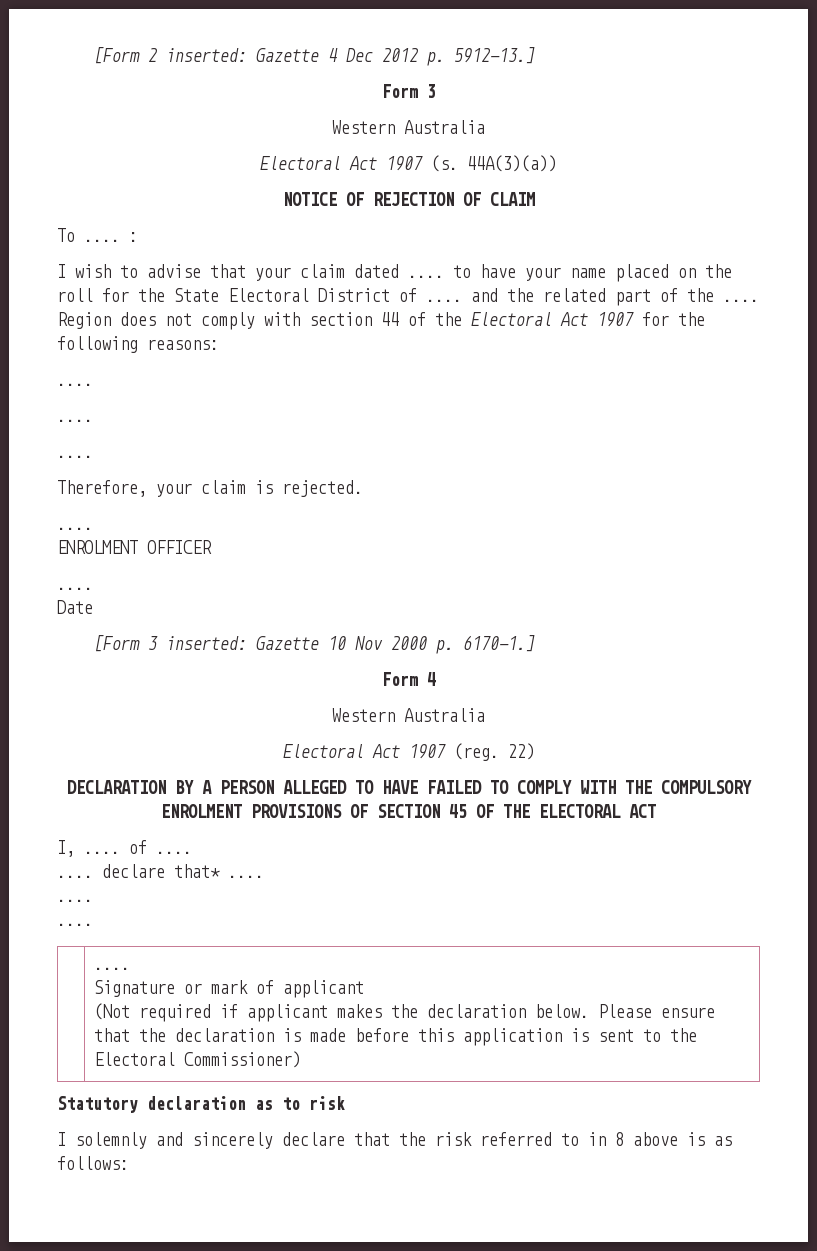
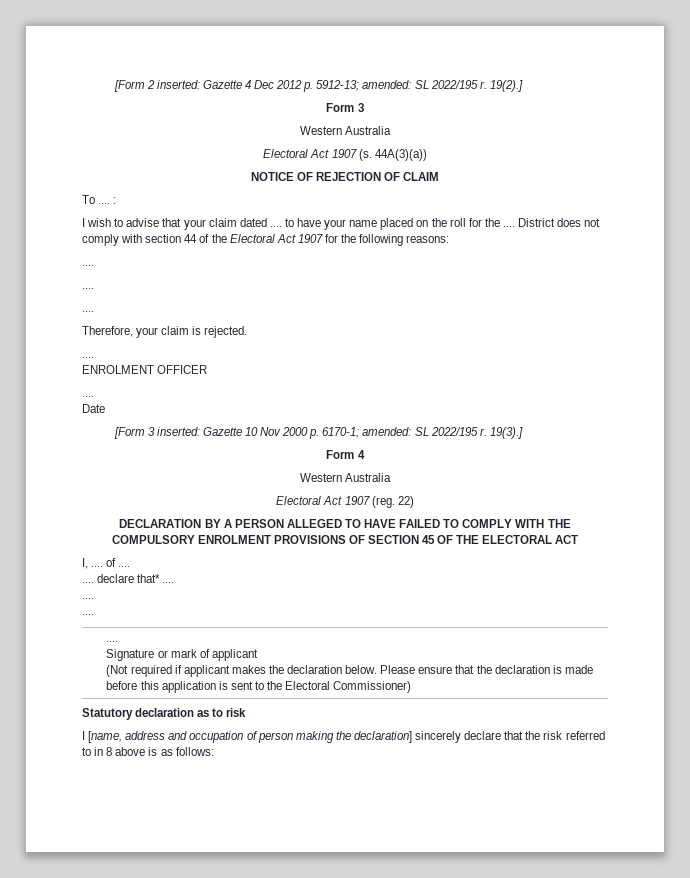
- [Form 2 inserted: Gazette 4 Dec 2012 p. 5912-13.]
+ [Form 2 inserted: Gazette 4 Dec 2012 p. 5912-13; amended: SL 2022/195 r. 19(2).]
- I wish to advise that your claim dated .... to have your name placed on the roll for the State Electoral District of .... and the related part of the .... Region does not comply with section 44 of the Electoral Act 1907 for the following reasons:
+ I wish to advise that your claim dated .... to have your name placed on the roll for the .... District does not comply with section 44 of the Electoral Act 1907 for the following reasons:
- [Form 3 inserted: Gazette 10 Nov 2000 p. 6170-1.]
+ [Form 3 inserted: Gazette 10 Nov 2000 p. 6170-1; amended: SL 2022/195 r. 19(3).]
- I solemnly and sincerely declare that the risk referred to in 8 above is as follows:
+ I [name, address and occupation of person making the declaration] sincerely declare that the risk referred to in 8 above is as follows:

